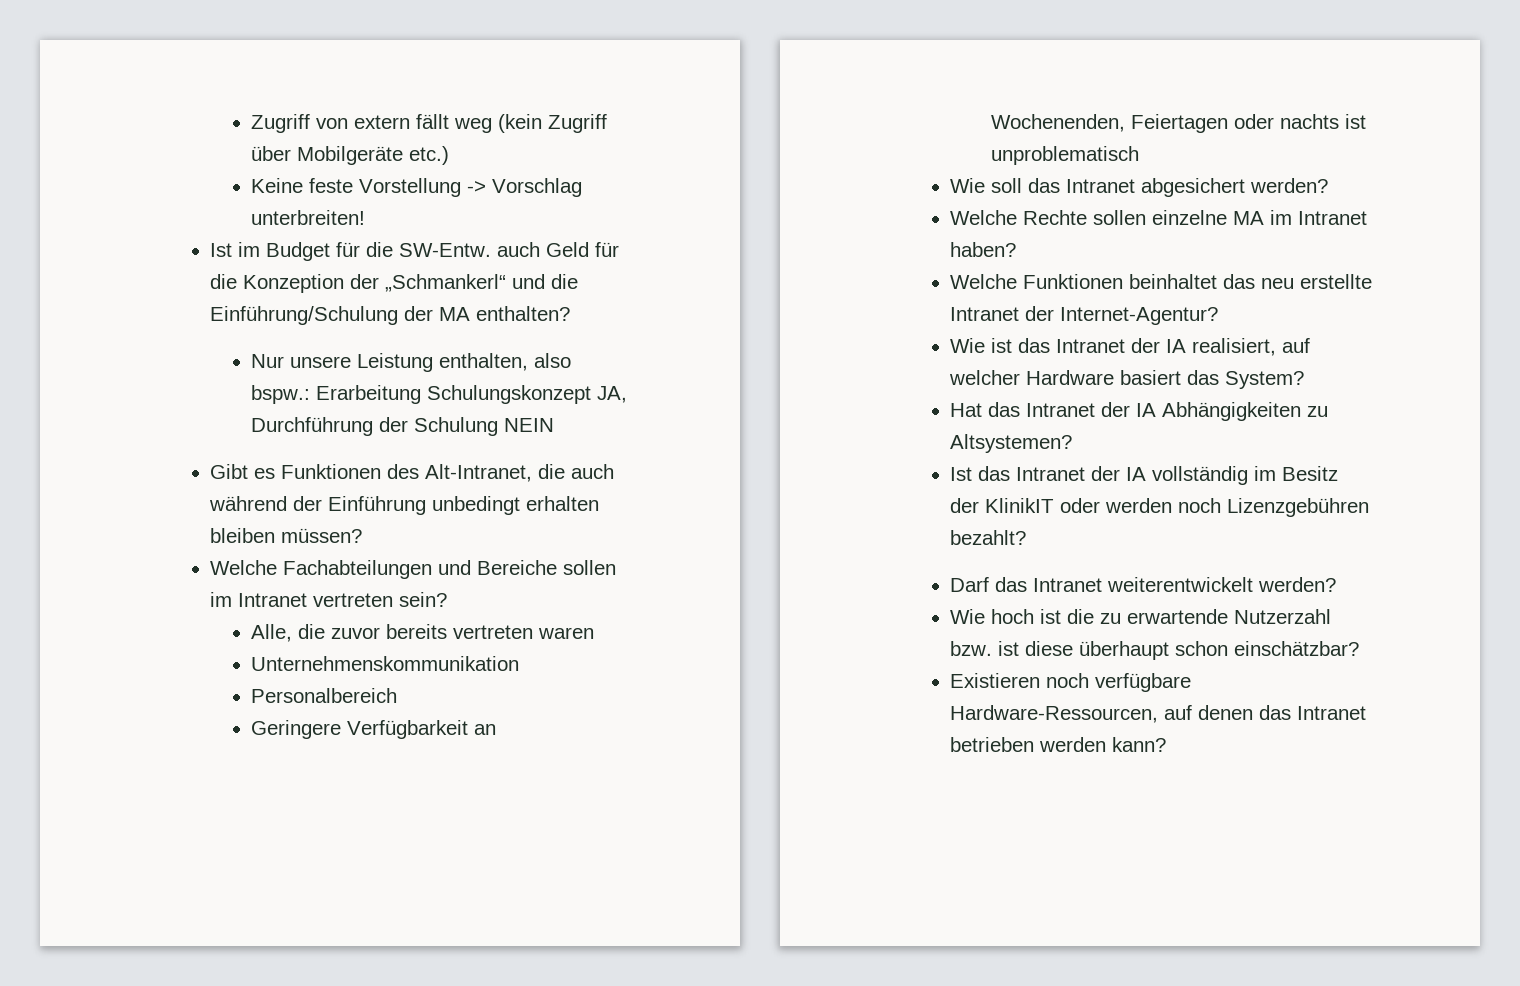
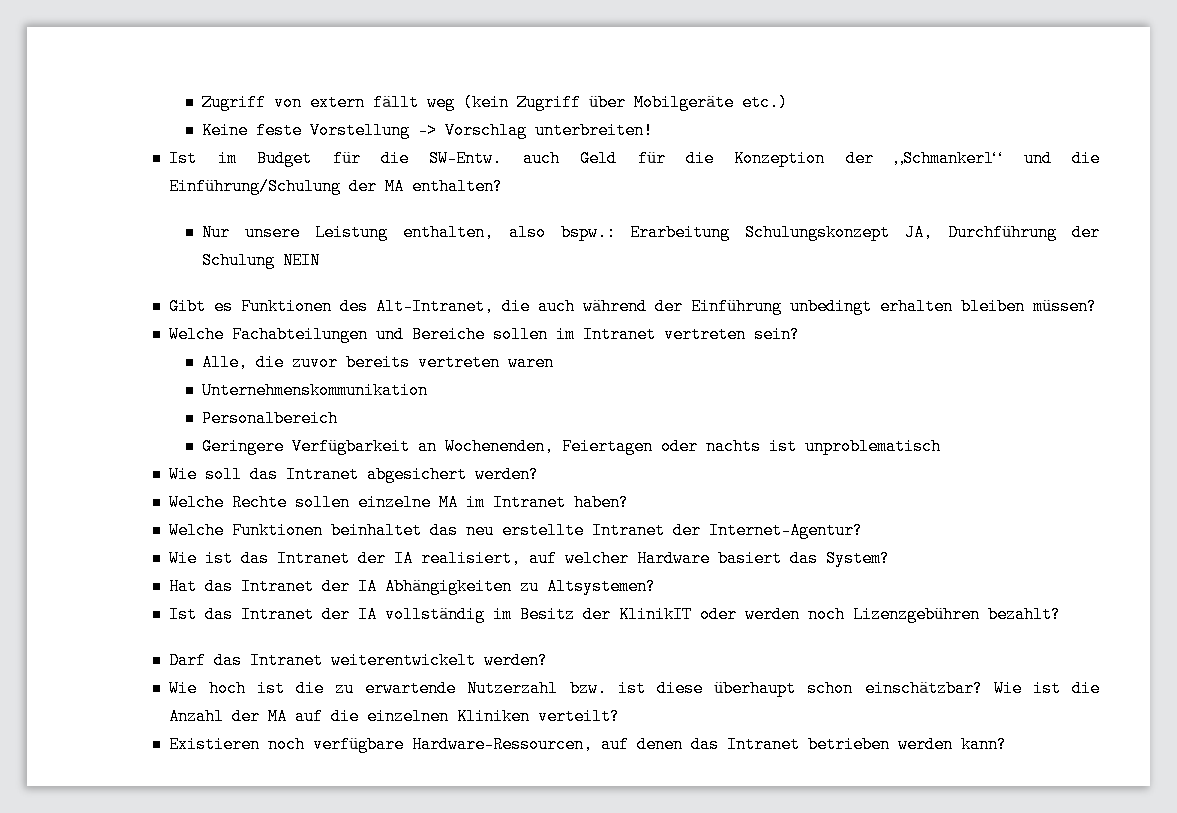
+ Wie ist die Anzahl der MA auf die einzelnen Kliniken verteilt?

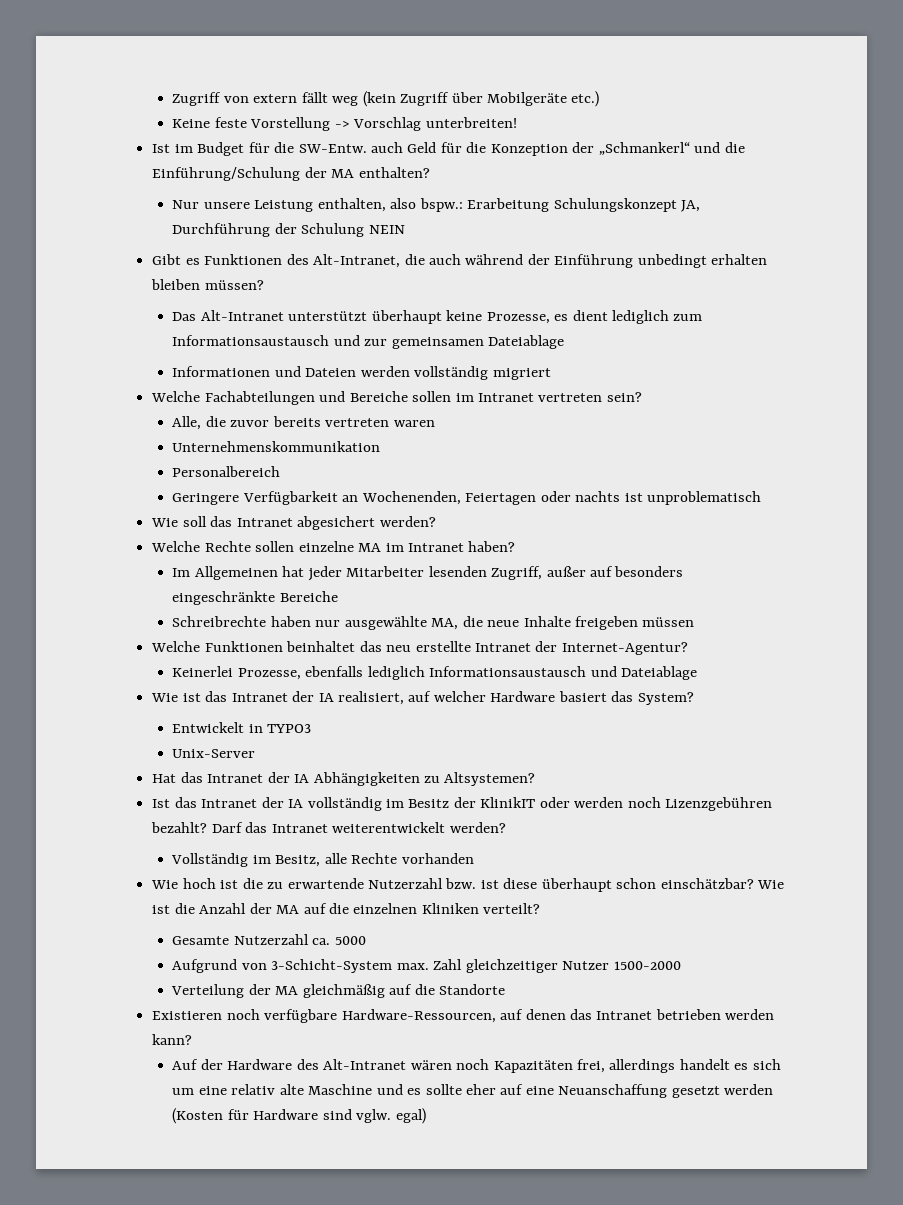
+ Das Alt-Intranet unterstützt überhaupt keine Prozesse, es dient lediglich zum Informationsaustausch und zur gemeinsamen Dateiablage
+ Informationen und Dateien werden vollständig migriert
+ Im Allgemeinen hat jeder Mitarbeiter lesenden Zugriff, außer auf besonders eingeschränkte Bereiche
+ Schreibrechte haben nur ausgewählte MA, die neue Inhalte freigeben müssen
+ Keinerlei Prozesse, ebenfalls lediglich Informationsaustausch und Dateiablage
+ Entwickelt in TYPO3
+ Unix-Server
- Ist das Intranet der IA vollständig im Besitz der KlinikIT oder werden noch Lizenzgebühren bezahlt?
- Darf das Intranet weiterentwickelt werden?
+ Ist das Intranet der IA vollständig im Besitz der KlinikIT oder werden noch Lizenzgebühren bezahlt? Darf das Intranet weiterentwickelt werden?
+ Vollständig im Besitz, alle Rechte vorhanden
+ Gesamte Nutzerzahl ca. 5000
+ Aufgrund von 3-Schicht-System max. Zahl gleichzeitiger Nutzer 1500-2000
+ Verteilung der MA gleichmäßig auf die Standorte
+ Auf der Hardware des Alt-Intranet wären noch Kapazitäten frei, allerdings handelt es sich um eine relativ alte Maschine und es sollte eher auf eine Neuanschaffung gesetzt werden (Kosten für Hardware sind vglw. egal)

